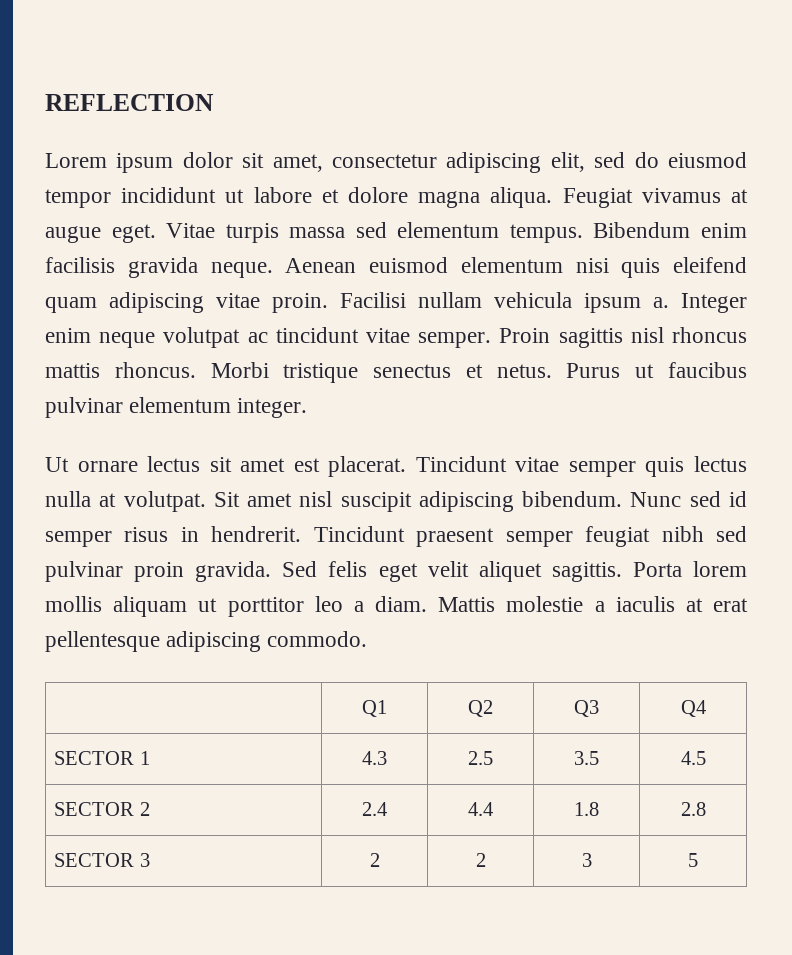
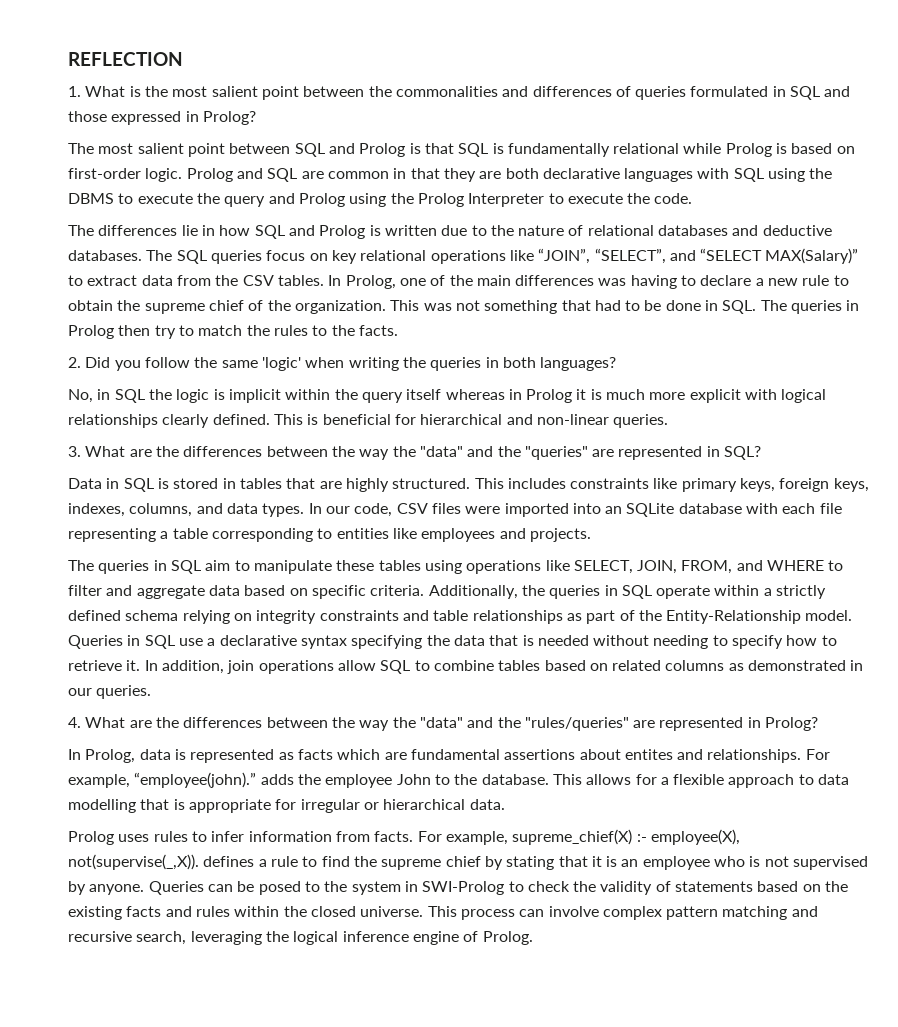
- Lorem ipsum dolor sit amet, consectetur adipiscing elit, sed do eiusmod tempor incididunt ut labore et dolore magna aliqua. Feugiat vivamus at augue eget. Vitae turpis massa sed elementum tempus. Bibendum enim facilisis gravida neque. Aenean euismod elementum nisi quis eleifend quam adipiscing vitae proin. Facilisi nullam vehicula ipsum a. Integer enim neque volutpat ac tincidunt vitae semper. Proin sagittis nisl rhoncus mattis rhoncus. Morbi tristique senectus et netus. Purus ut faucibus pulvinar elementum integer.
- Ut ornare lectus sit amet est placerat. Tincidunt vitae semper quis lectus nulla at volutpat. Sit amet nisl suscipit adipiscing bibendum. Nunc sed id semper risus in hendrerit. Tincidunt praesent semper feugiat nibh sed pulvinar proin gravida. Sed felis eget velit aliquet sagittis. Porta lorem mollis aliquam ut porttitor leo a diam. Mattis molestie a iaculis at erat pellentesque adipiscing commodo.
- | Q1 | Q2 | Q3 | Q4
- SECTOR 1 | 4.3 | 2.5 | 3.5 | 4.5
- SECTOR 2 | 2.4 | 4.4 | 1.8 | 2.8
- SECTOR 3 | 2 | 2 | 3 | 5
+ 1. What is the most salient point between the commonalities and differences of queries formulated in SQL and those expressed in Prolog?
+ The most salient point between SQL and Prolog is that SQL is fundamentally relational while Prolog is based on first-order logic. Prolog and SQL are common in that they are both declarative languages with SQL using the DBMS to execute the query and Prolog using the Prolog Interpreter to execute the code.
+ The differences lie in how SQL and Prolog is written due to the nature of relational databases and deductive databases. The SQL queries focus on key relational operations like “JOIN”, “SELECT”, and “SELECT MAX(Salary)” to extract data from the CSV tables. In Prolog, one of the main differences was having to declare a new rule to obtain the supreme chief of the organization. This was not something that had to be done in SQL. The queries in Prolog then try to match the rules to the facts.
+ 2. Did you follow the same 'logic' when writing the queries in both languages?
+ No, in SQL the logic is implicit within the query itself whereas in Prolog it is much more explicit with logical relationships clearly defined. This is beneficial for hierarchical and non-linear queries.
+ 3. What are the differences between the way the "data" and the "queries" are represented in SQL?
+ Data in SQL is stored in tables that are highly structured. This includes constraints like primary keys, foreign keys, indexes, columns, and data types. In our code, CSV files were imported into an SQLite database with each file representing a table corresponding to entities like employees and projects.
+ The queries in SQL aim to manipulate these tables using operations like SELECT, JOIN, FROM, and WHERE to filter and aggregate data based on specific criteria. Additionally, the queries in SQL operate within a strictly defined schema relying on integrity constraints and table relationships as part of the Entity-Relationship model. Queries in SQL use a declarative syntax specifying the data that is needed without needing to specify how to retrieve it. In addition, join operations allow SQL to combine tables based on related columns as demonstrated in our queries.
+ 4. What are the differences between the way the "data" and the "rules/queries" are represented in Prolog?
+ In Prolog, data is represented as facts which are fundamental assertions about entites and relationships. For example, “employee(john).” adds the employee John to the database. This allows for a flexible approach to data modelling that is appropriate for irregular or hierarchical data.
+ Prolog uses rules to infer information from facts. For example, supreme_chief(X) :- employee(X), not(supervise(_,X)). defines a rule to find the supreme chief by stating that it is an employee who is not supervised by anyone. Queries can be posed to the system in SWI-Prolog to check the validity of statements based on the existing facts and rules within the closed universe. This process can involve complex pattern matching and recursive search, leveraging the logical inference engine of Prolog.

